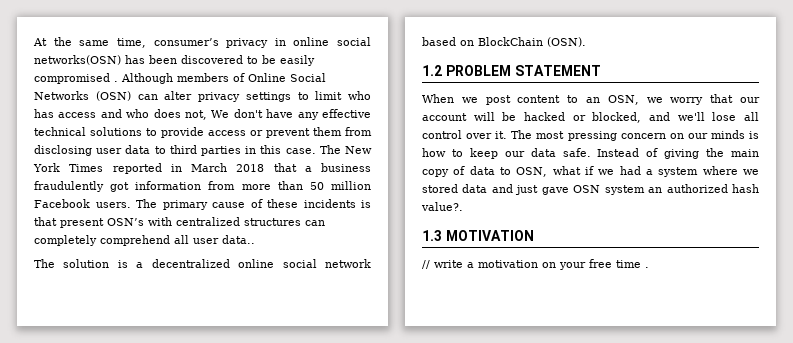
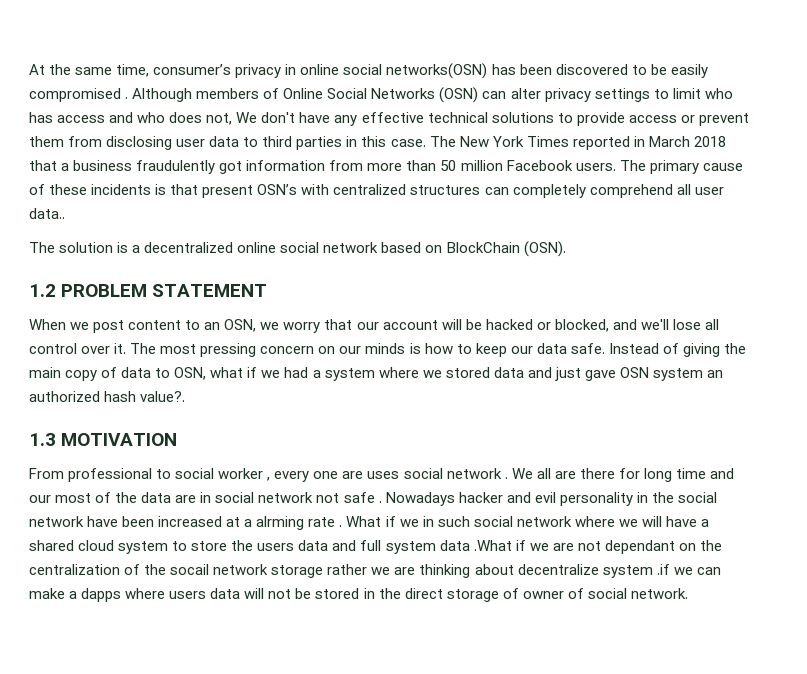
- // write a motivation on your free time .
+ From professional to social worker , every one are uses social network . We all are there for long time and our most of the data are in social network not safe . Nowadays hacker and evil personality in the social network have been increased at a alrming rate . What if we in such social network where we will have a shared cloud system to store the users data and full system data .What if we are not dependant on the centralization of the socail network storage rather we are thinking about decentralize system .if we can make a dapps where users data will not be stored in the direct storage of owner of social network.

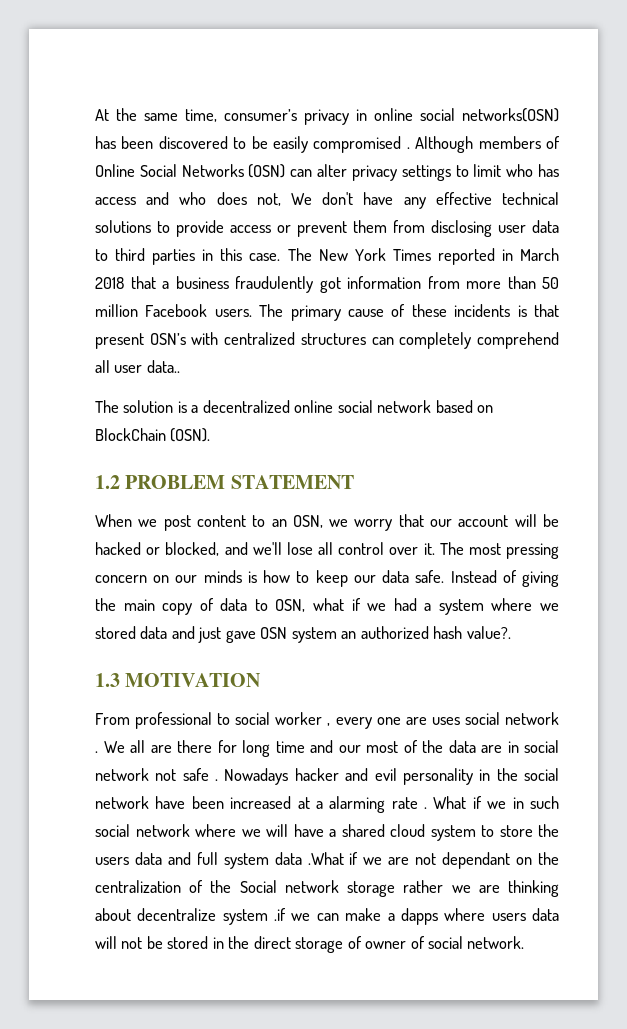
- Nowadays hacker and evil personality in the social network have been increased at a alrming rate .
+ Nowadays hacker and evil personality in the social network have been increased at a alarming rate .
- What if we in such social network where we will have a shared cloud system to store the users data and full system data .What if we are not dependant on the centralization of the socail network storage rather we are thinking about decentralize system .if we can make a dapps where users data will not be stored in the direct storage of owner of social network.
+ What if we in such social network where we will have a shared cloud system to store the users data and full system data .What if we are not dependant on the centralization of the Social network storage rather we are thinking about decentralize system .if we can make a dapps where users data will not be stored in the direct storage of owner of social network.

